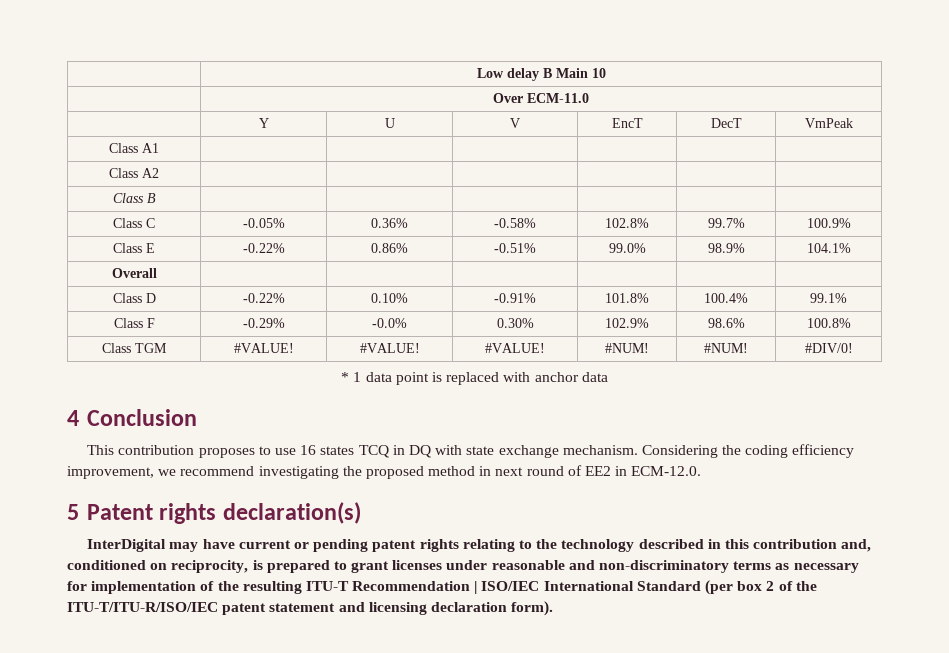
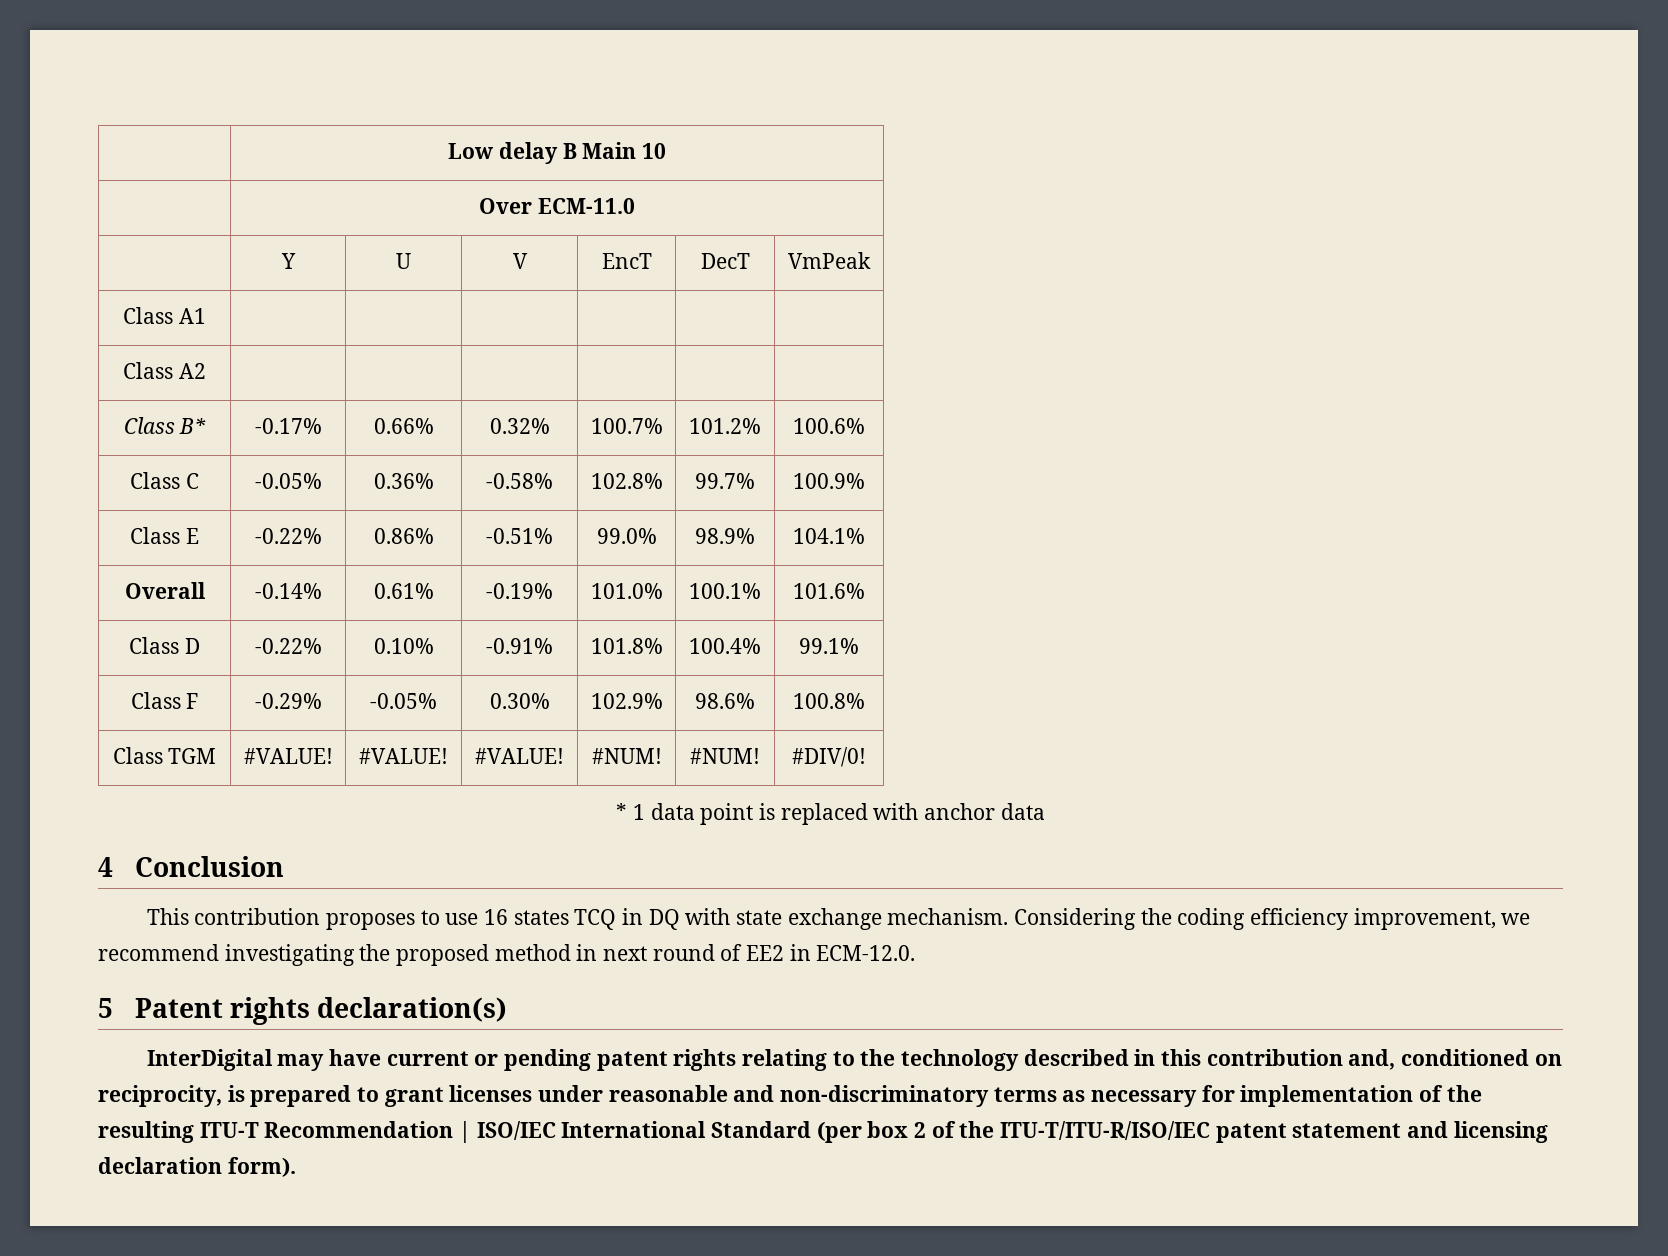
- Class B | | | | | |
+ Class B* | -0.17% | 0.66% | 0.32% | 100.7% | 101.2% | 100.6%
- Overall | | | | | |
+ Overall | -0.14% | 0.61% | -0.19% | 101.0% | 100.1% | 101.6%
- Class F | -0.29% | -0.0% | 0.30% | 102.9% | 98.6% | 100.8%
+ Class F | -0.29% | -0.05% | 0.30% | 102.9% | 98.6% | 100.8%

